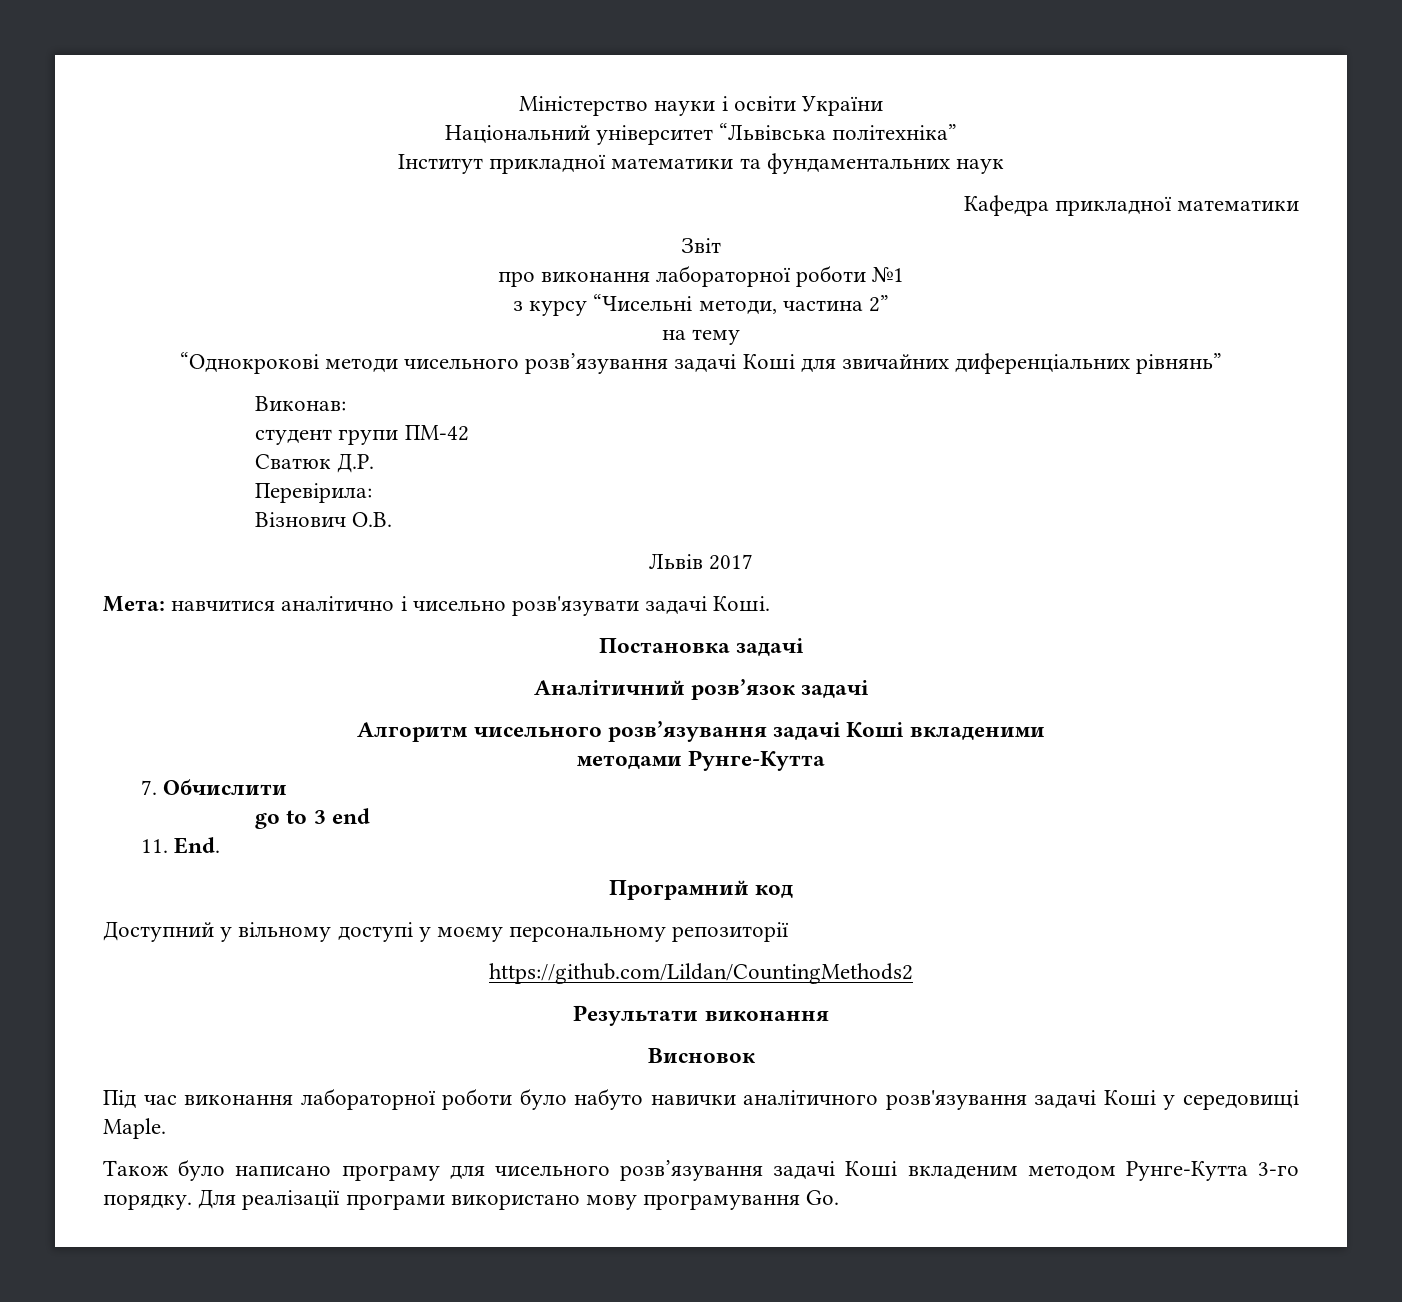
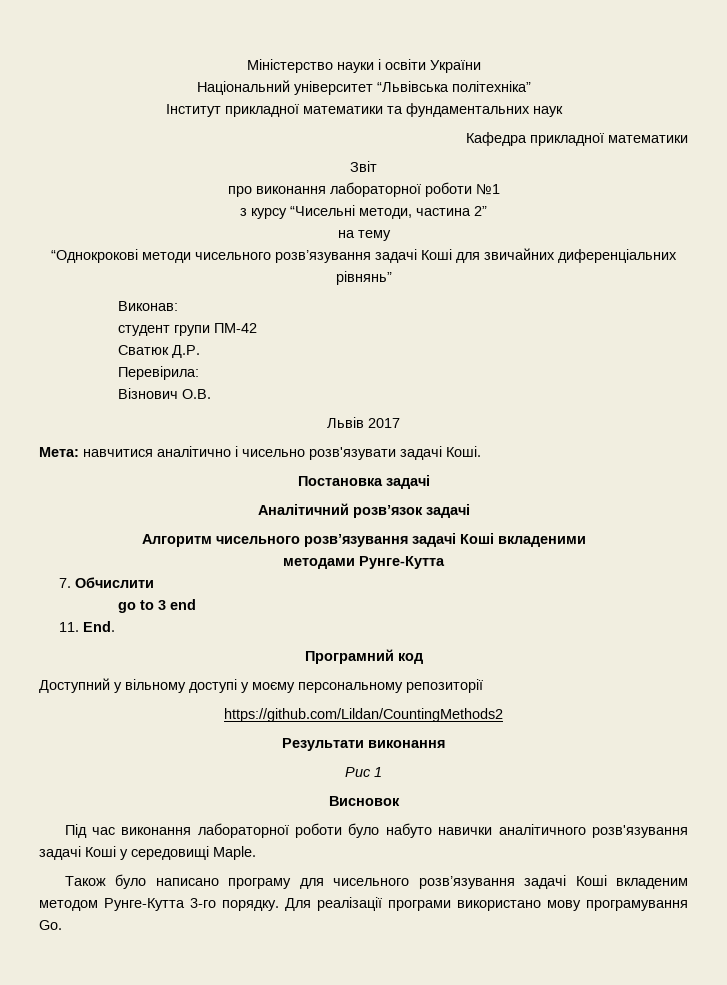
+ Рис 1

